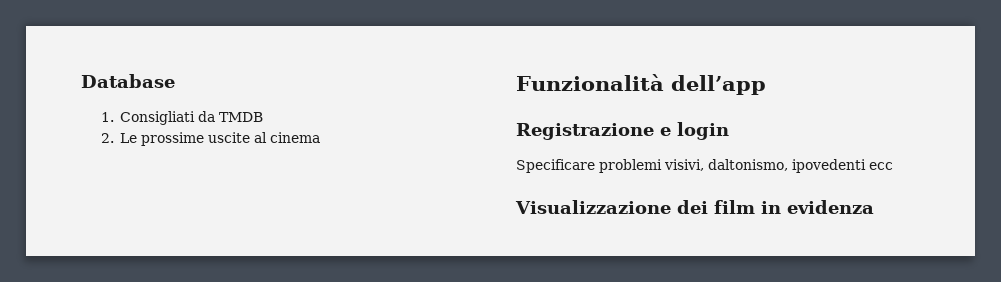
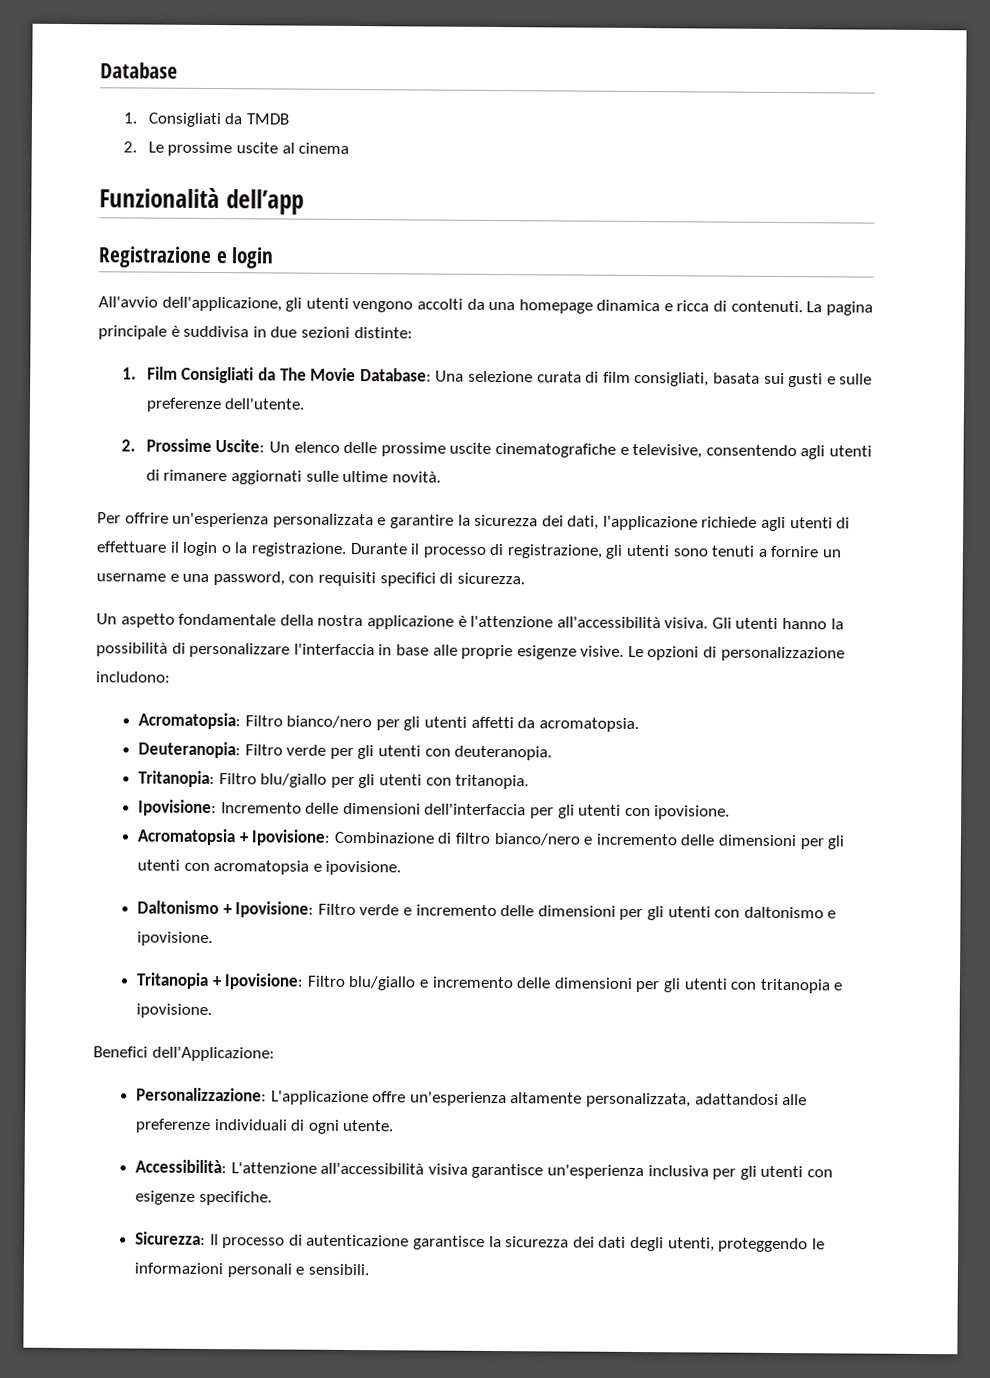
- Specificare problemi visivi, daltonismo, ipovedenti ecc
- Visualizzazione dei film in evidenza
+ All'avvio dell'applicazione, gli utenti vengono accolti da una homepage dinamica e ricca di contenuti. La pagina principale è suddivisa in due sezioni distinte:
+ 1. Film Consigliati da The Movie Database: Una selezione curata di film consigliati, basata sui gusti e sulle preferenze dell'utente.
+ 2. Prossime Uscite: Un elenco delle prossime uscite cinematografiche e televisive, consentendo agli utenti di rimanere aggiornati sulle ultime novità.
+ Per offrire un'esperienza personalizzata e garantire la sicurezza dei dati, l'applicazione richiede agli utenti di effettuare il login o la registrazione. Durante il processo di registrazione, gli utenti sono tenuti a fornire un username e una password, con requisiti specifici di sicurezza.
+ Un aspetto fondamentale della nostra applicazione è l'attenzione all'accessibilità visiva. Gli utenti hanno la possibilità di personalizzare l'interfaccia in base alle proprie esigenze visive. Le opzioni di personalizzazione includono:
+ Acromatopsia: Filtro bianco/nero per gli utenti affetti da acromatopsia.
+ Deuteranopia: Filtro verde per gli utenti con deuteranopia.
+ Tritanopia: Filtro blu/giallo per gli utenti con tritanopia.
+ Ipovisione: Incremento delle dimensioni dell'interfaccia per gli utenti con ipovisione.
+ Acromatopsia + Ipovisione: Combinazione di filtro bianco/nero e incremento delle dimensioni per gli utenti con acromatopsia e ipovisione.
+ Daltonismo + Ipovisione: Filtro verde e incremento delle dimensioni per gli utenti con daltonismo e ipovisione.
+ Tritanopia + Ipovisione: Filtro blu/giallo e incremento delle dimensioni per gli utenti con tritanopia e ipovisione.
+ Benefici dell'Applicazione:
+ Personalizzazione: L'applicazione offre un'esperienza altamente personalizzata, adattandosi alle preferenze individuali di ogni utente.
+ Accessibilità: L'attenzione all'accessibilità visiva garantisce un'esperienza inclusiva per gli utenti con esigenze specifiche.
+ Sicurezza: Il processo di autenticazione garantisce la sicurezza dei dati degli utenti, proteggendo le informazioni personali e sensibili.

